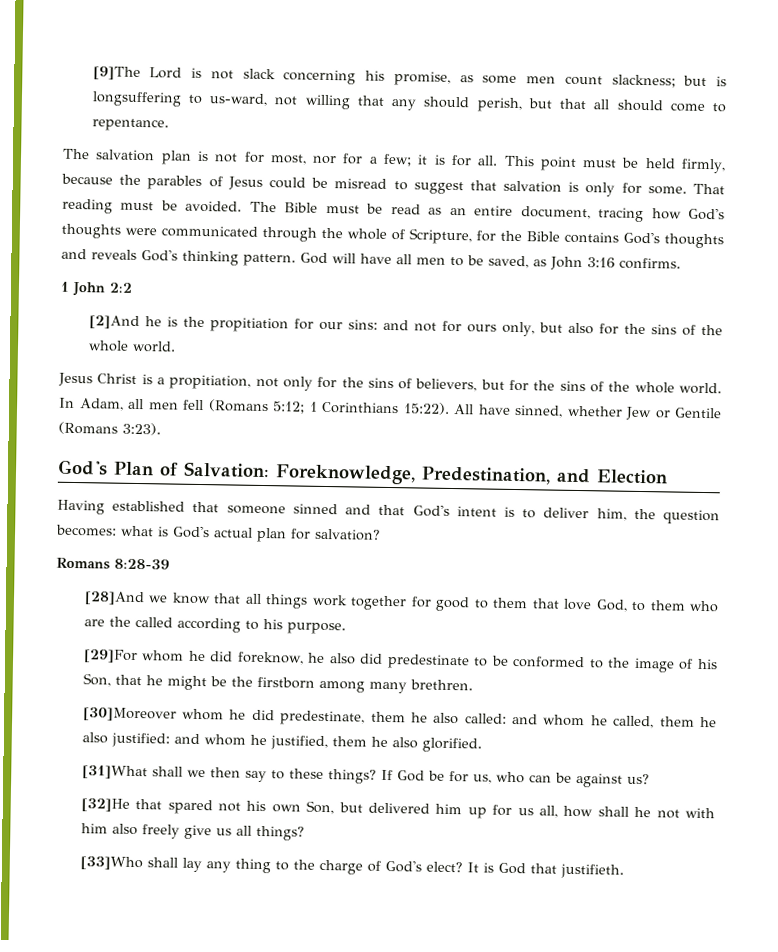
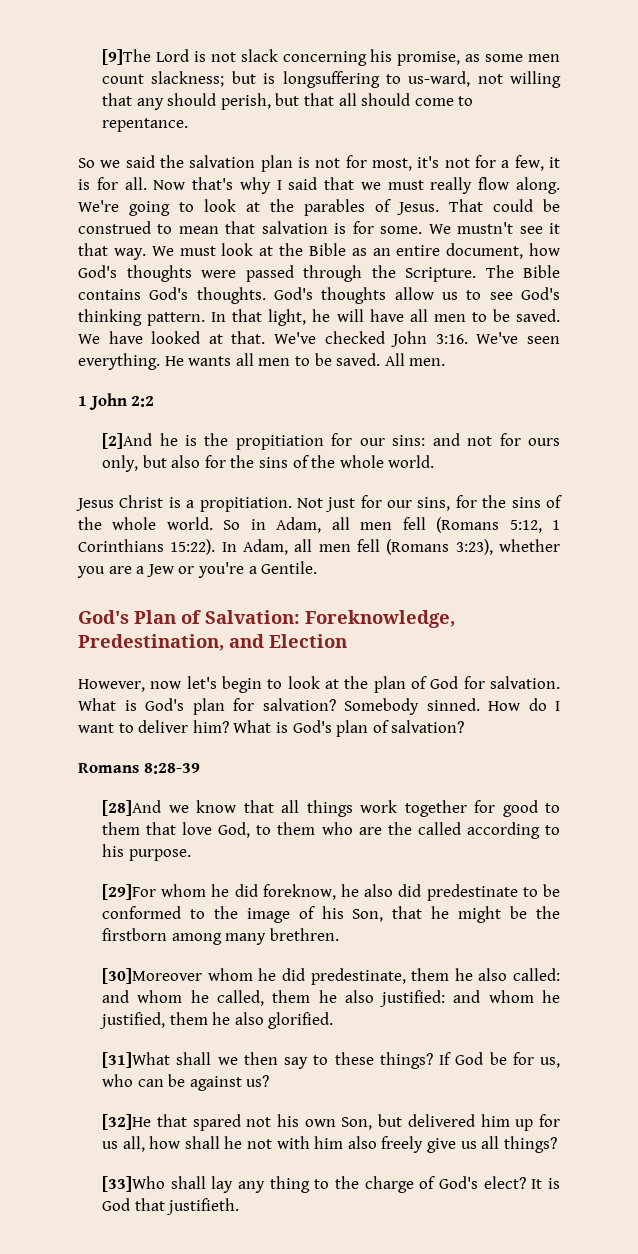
- The salvation plan is not for most, nor for a few; it is for all.
+ So we said the salvation plan is not for most, it's not for a few, it is for all.
- This point must be held firmly, because the parables of Jesus could be misread to suggest that salvation is only for some.
+ Now that's why I said that we must really flow along. We're going to look at the parables of Jesus. That could be construed to mean that salvation is for some.
- That reading must be avoided. The Bible must be read as an entire document, tracing how God's thoughts were communicated through the whole of Scripture, for the Bible contains God's thoughts and reveals God's thinking pattern. God will have all men to be saved, as John 3:16 confirms.
+ We mustn't see it that way. We must look at the Bible as an entire document, how God's thoughts were passed through the Scripture. The Bible contains God's thoughts. God's thoughts allow us to see God's thinking pattern. In that light, he will have all men to be saved. We have looked at that. We've checked John 3:16. We've seen everything. He wants all men to be saved. All men.
- Jesus Christ is a propitiation, not only for the sins of believers, but for the sins of the whole world.
+ Jesus Christ is a propitiation. Not just for our sins, for the sins of the whole world. So in Adam, all men fell (Romans 5:12, 1 Corinthians 15:22).
- In Adam, all men fell (Romans 5:12; 1 Corinthians 15:22). All have sinned, whether Jew or Gentile (Romans 3:23).
+ In Adam, all men fell (Romans 3:23), whether you are a Jew or you're a Gentile.
- Having established that someone sinned and that God's intent is to deliver him, the question becomes: what is God's actual plan for salvation?
+ However, now let's begin to look at the plan of God for salvation. What is God's plan for salvation? Somebody sinned. How do I want to deliver him? What is God's plan of salvation?

